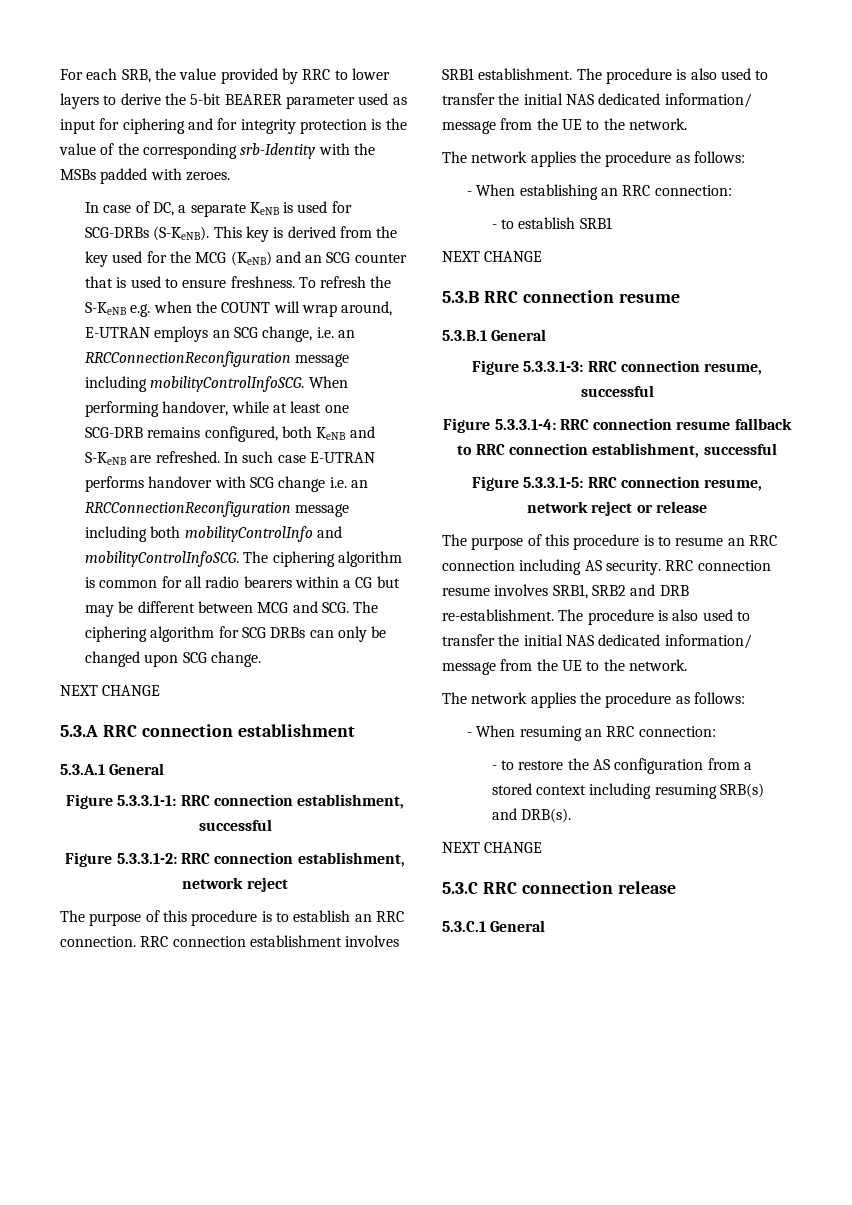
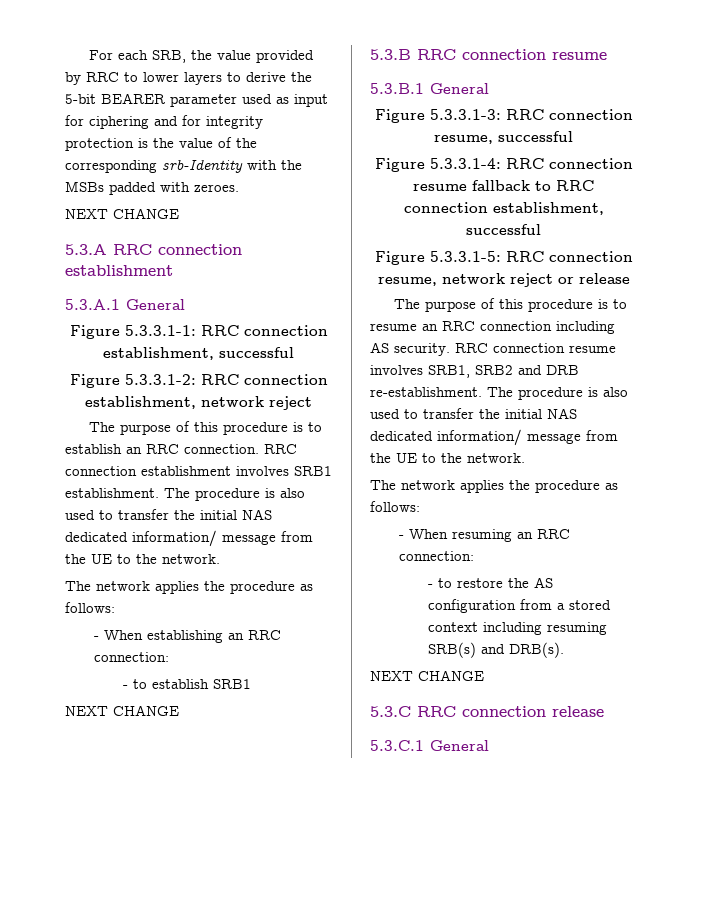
- In case of DC, a separate KeNB is used for SCG-DRBs (S-KeNB). This key is derived from the key used for the MCG (KeNB) and an SCG counter that is used to ensure freshness. To refresh the S-KeNB e.g. when the COUNT will wrap around, E-UTRAN employs an SCG change, i.e. an RRCConnectionReconfiguration message including mobilityControlInfoSCG. When performing handover, while at least one SCG-DRB remains configured, both KeNB and S-KeNB are refreshed. In such case E-UTRAN performs handover with SCG change i.e. an RRCConnectionReconfiguration message including both mobilityControlInfo and mobilityControlInfoSCG. The ciphering algorithm is common for all radio bearers within a CG but may be different between MCG and SCG. The ciphering algorithm for SCG DRBs can only be changed upon SCG change.

